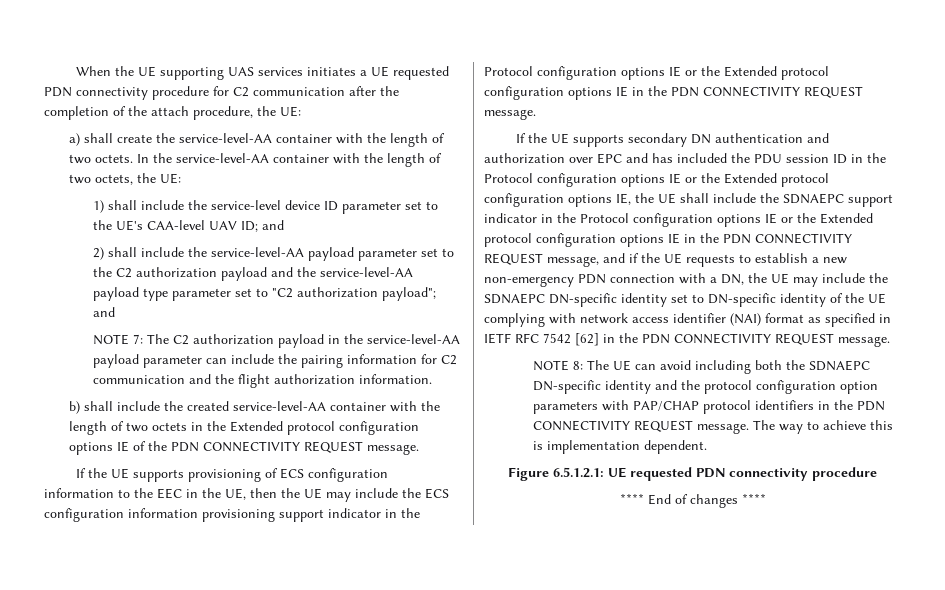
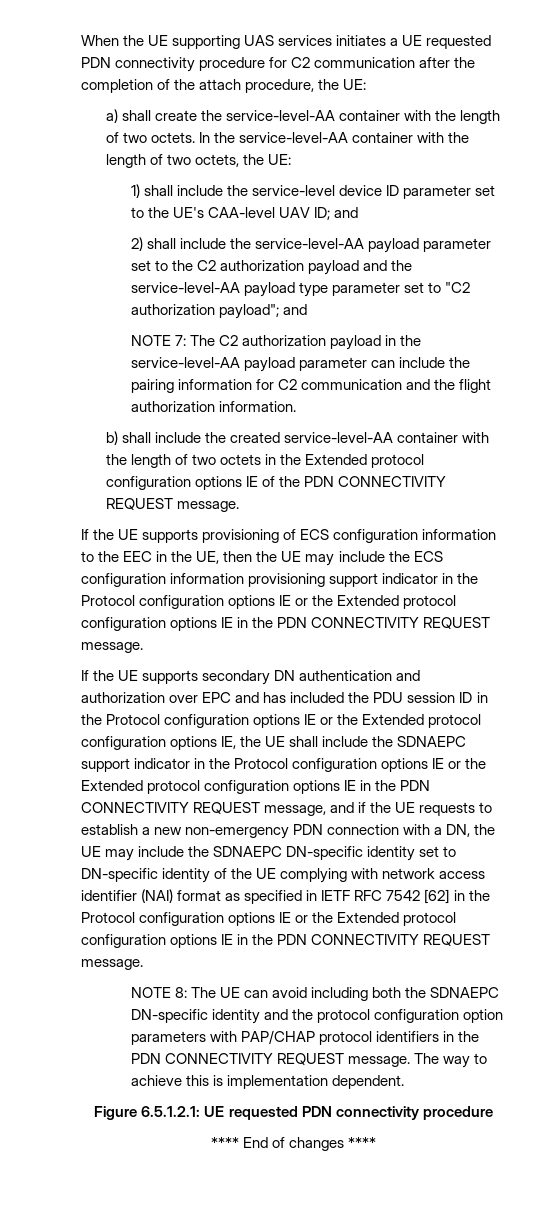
- If the UE supports secondary DN authentication and authorization over EPC and has included the PDU session ID in the Protocol configuration options IE or the Extended protocol configuration options IE, the UE shall include the SDNAEPC support indicator in the Protocol configuration options IE or the Extended protocol configuration options IE in the PDN CONNECTIVITY REQUEST message, and if the UE requests to establish a new non-emergency PDN connection with a DN, the UE may include the SDNAEPC DN-specific identity set to DN-specific identity of the UE complying with network access identifier (NAI) format as specified in IETF RFC 7542 [62] in the PDN CONNECTIVITY REQUEST message.
+ If the UE supports secondary DN authentication and authorization over EPC and has included the PDU session ID in the Protocol configuration options IE or the Extended protocol configuration options IE, the UE shall include the SDNAEPC support indicator in the Protocol configuration options IE or the Extended protocol configuration options IE in the PDN CONNECTIVITY REQUEST message, and if the UE requests to establish a new non-emergency PDN connection with a DN, the UE may include the SDNAEPC DN-specific identity set to DN-specific identity of the UE complying with network access identifier (NAI) format as specified in IETF RFC 7542 [62] in the Protocol configuration options IE or the Extended protocol configuration options IE in the PDN CONNECTIVITY REQUEST message.

